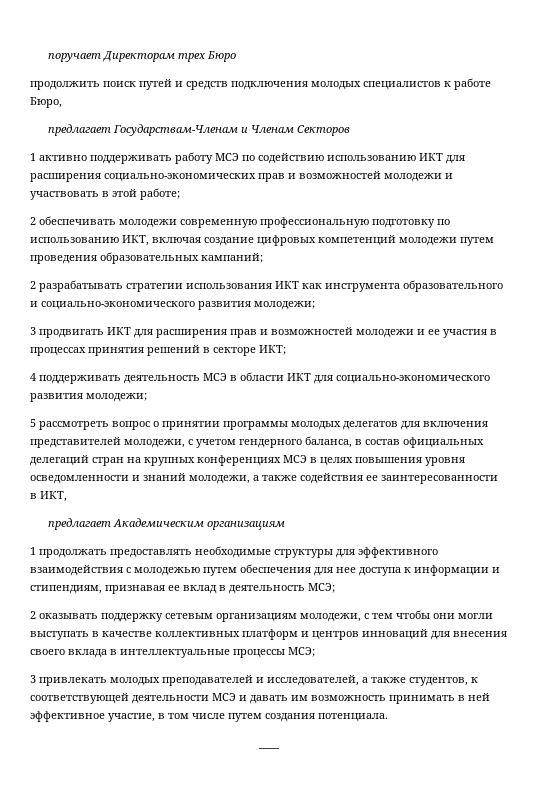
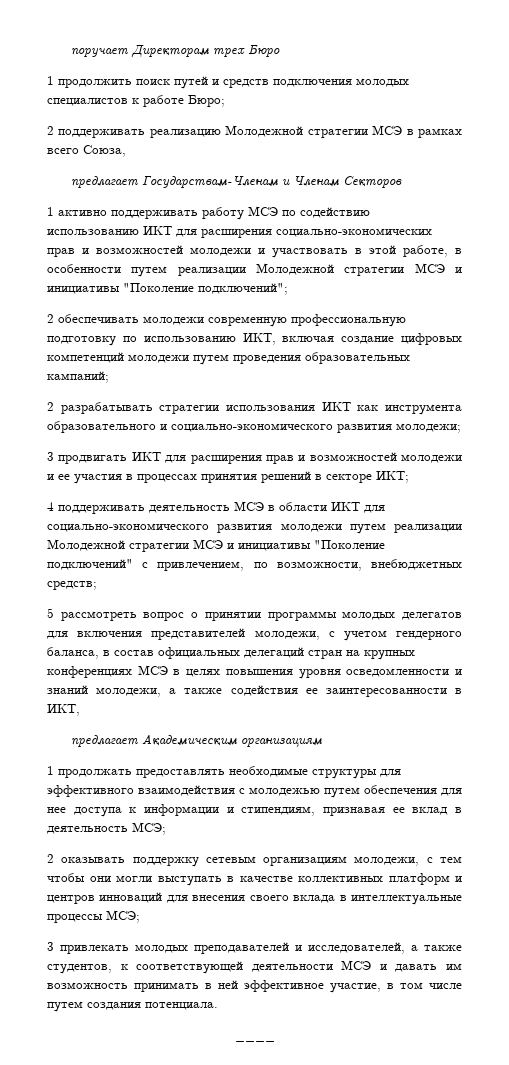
- продолжить поиск путей и средств подключения молодых специалистов к работе Бюро,
+ 1 продолжить поиск путей и средств подключения молодых специалистов к работе Бюро;
+ 2 поддерживать реализацию Молодежной стратегии МСЭ в рамках всего Союза,
- 1 активно поддерживать работу МСЭ по содействию использованию ИКТ для расширения социально-экономических прав и возможностей молодежи и участвовать в этой работе;
+ 1 активно поддерживать работу МСЭ по содействию использованию ИКТ для расширения социально-экономических прав и возможностей молодежи и участвовать в этой работе, в особенности путем реализации Молодежной стратегии МСЭ и инициативы "Поколение подключений";
- 4 поддерживать деятельность МСЭ в области ИКТ для социально-экономического развития молодежи;
+ 4 поддерживать деятельность МСЭ в области ИКТ для социально-экономического развития молодежи путем реализации Молодежной стратегии МСЭ и инициативы "Поколение подключений" с привлечением, по возможности, внебюджетных средств;

